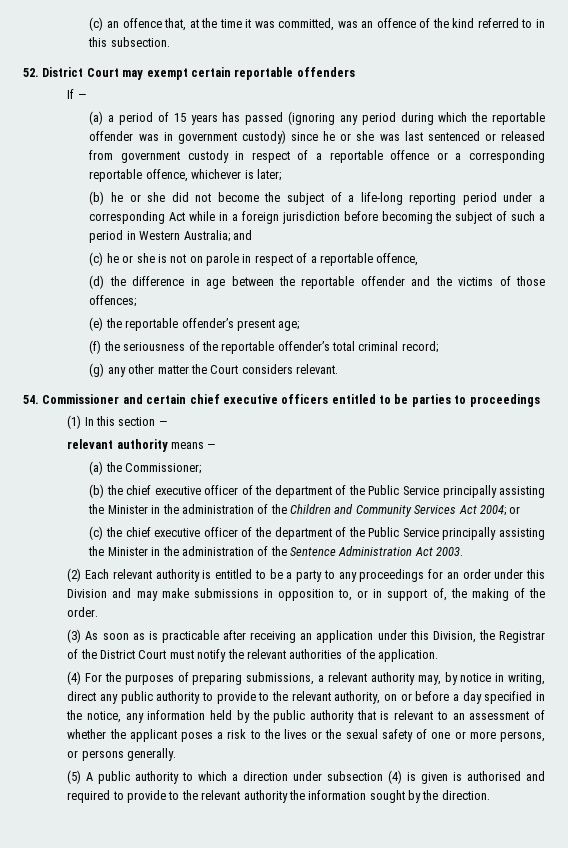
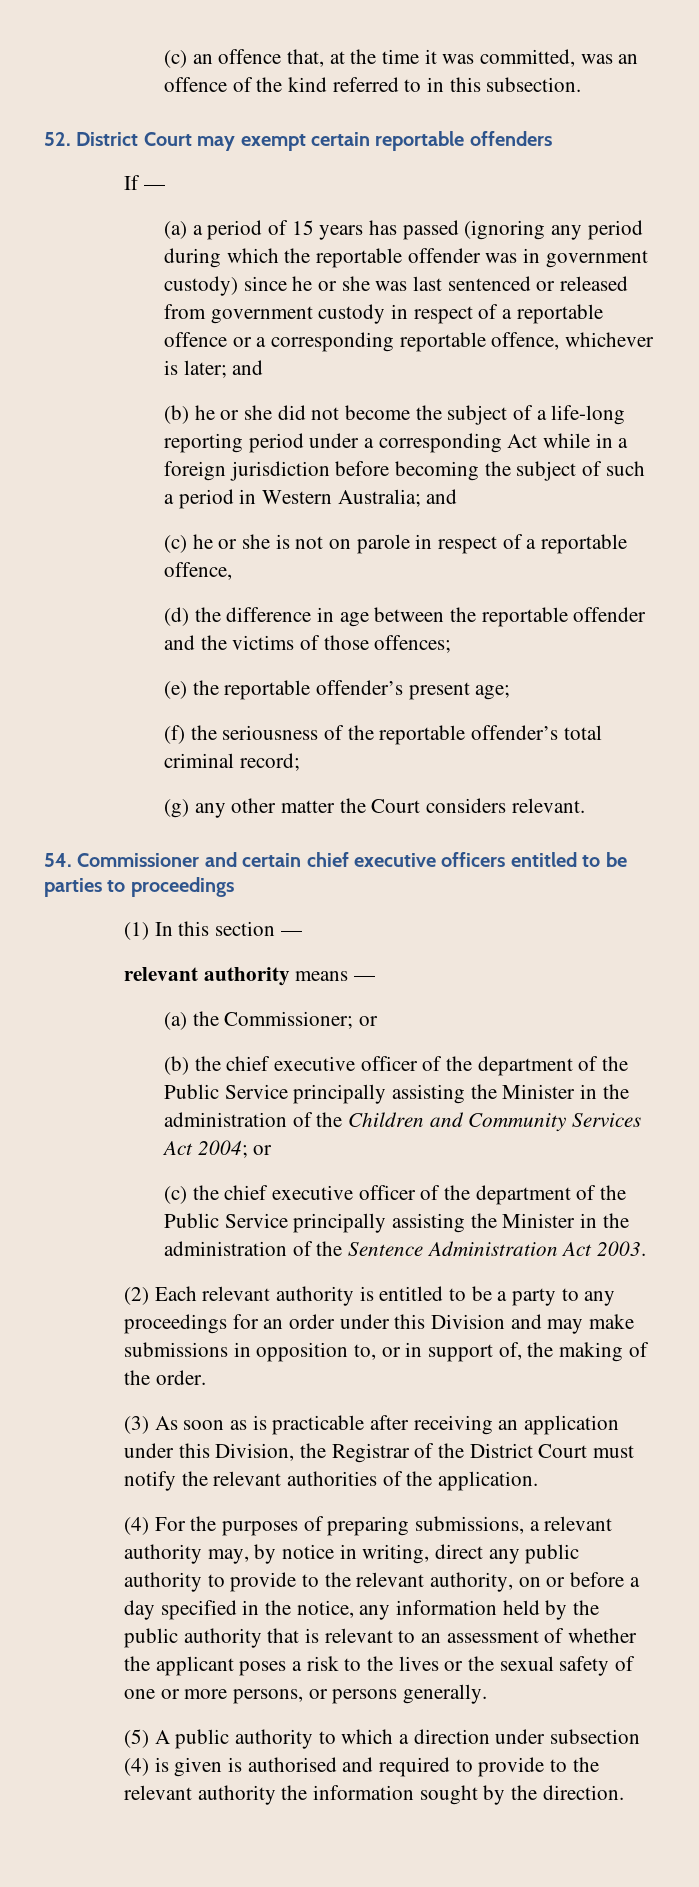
- (a) a period of 15 years has passed (ignoring any period during which the reportable offender was in government custody) since he or she was last sentenced or released from government custody in respect of a reportable offence or a corresponding reportable offence, whichever is later;
+ (a) a period of 15 years has passed (ignoring any period during which the reportable offender was in government custody) since he or she was last sentenced or released from government custody in respect of a reportable offence or a corresponding reportable offence, whichever is later; and
- (a) the Commissioner;
+ (a) the Commissioner; or

